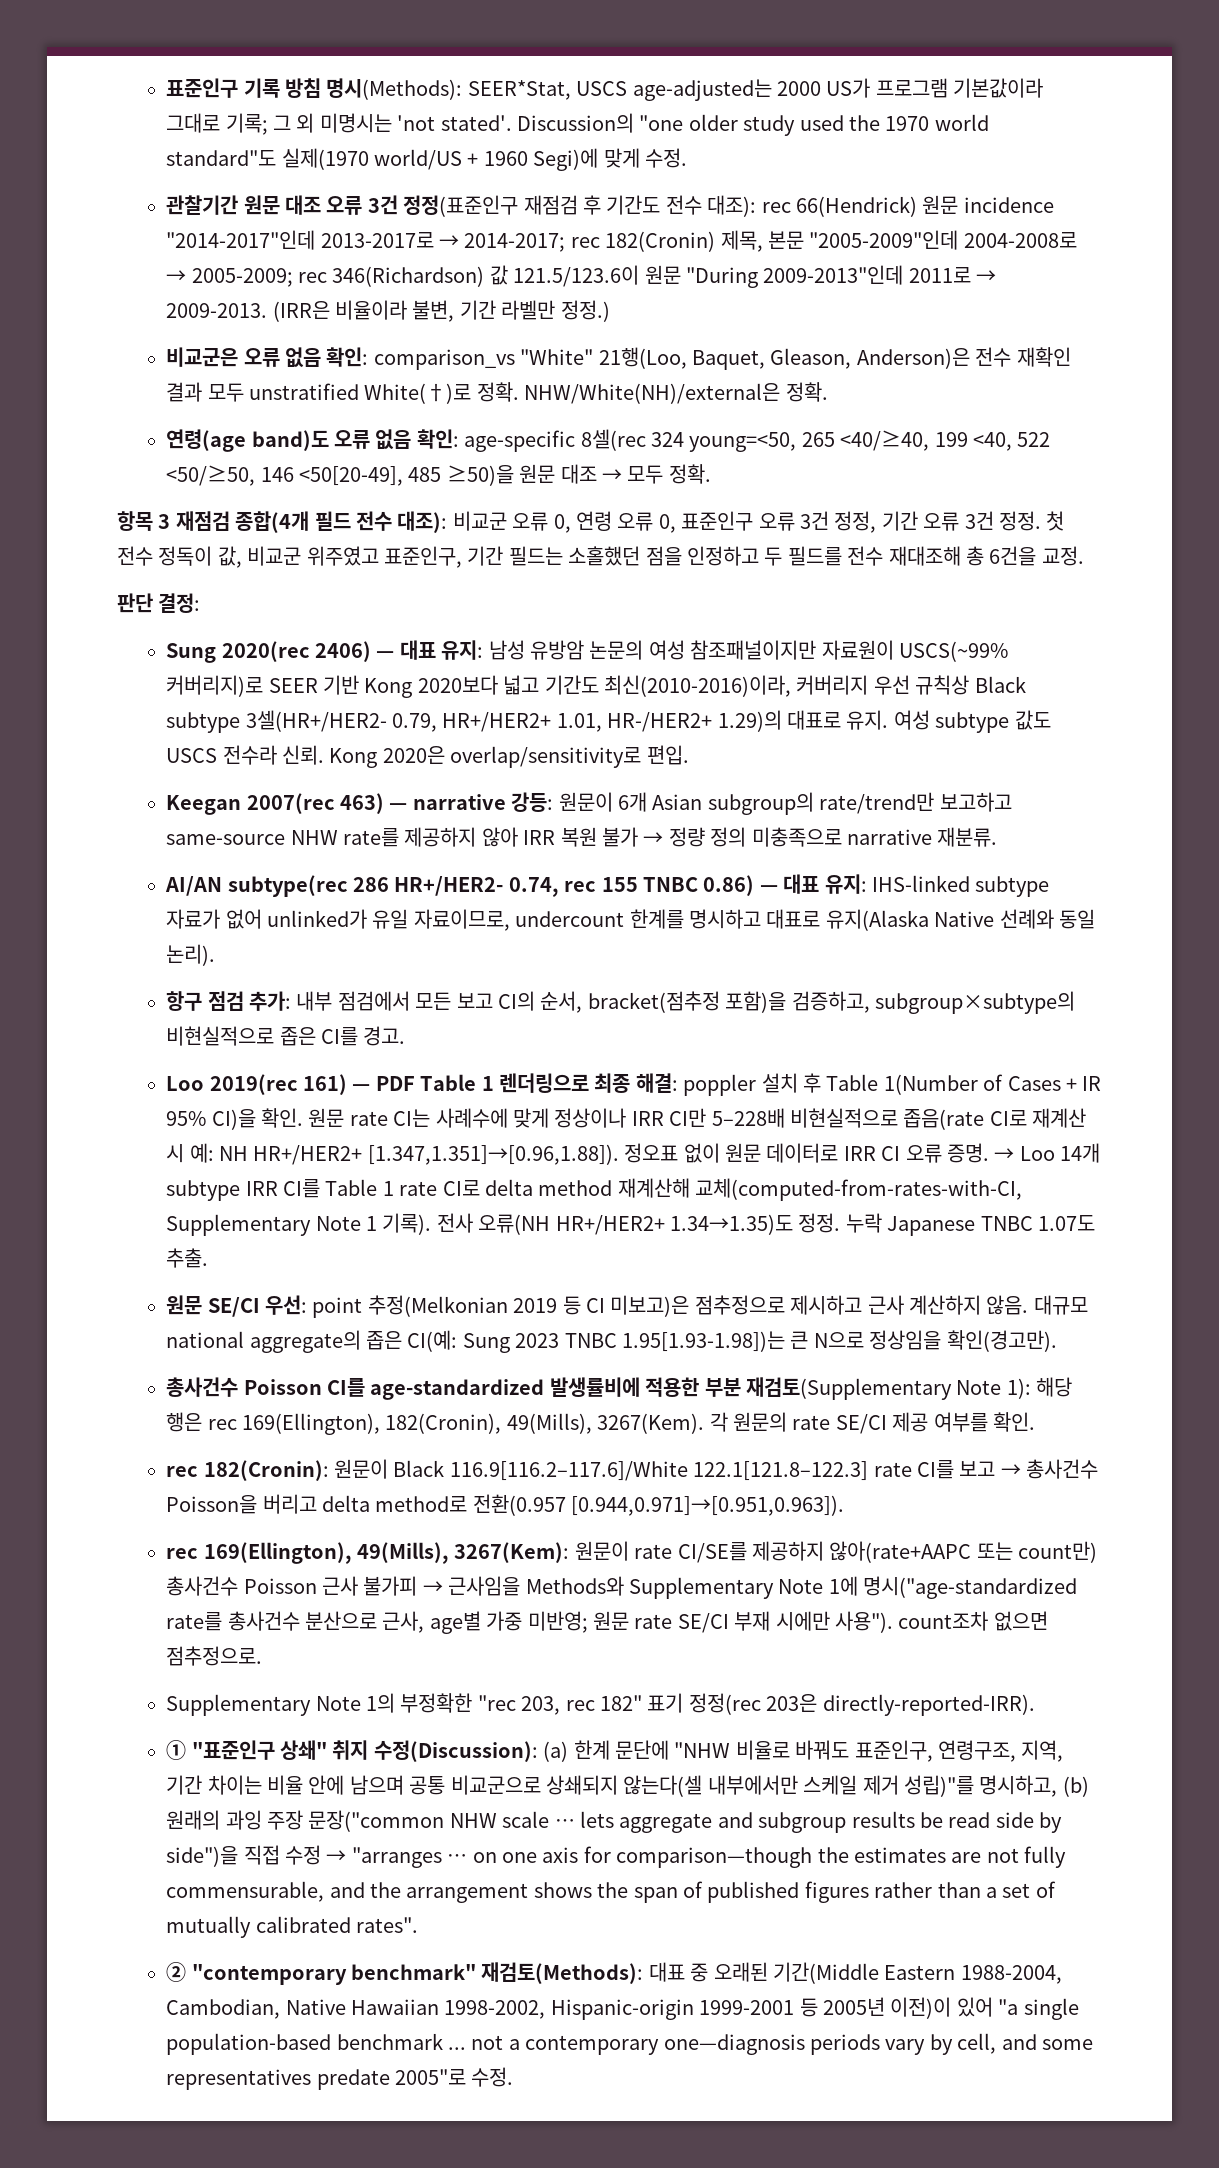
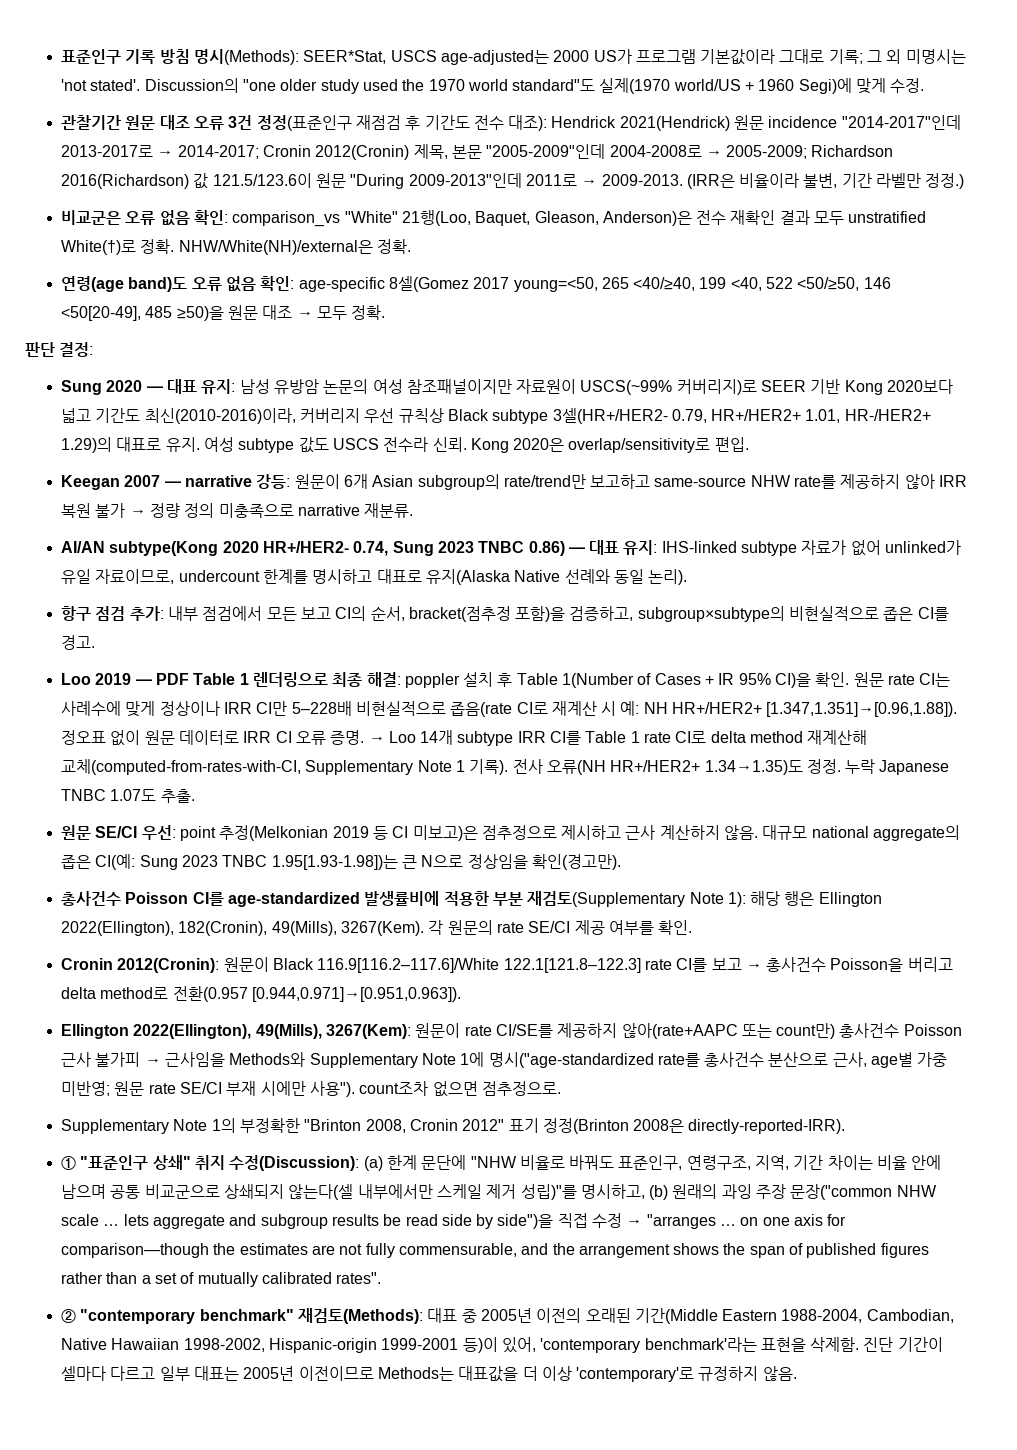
- 관찰기간 원문 대조 오류 3건 정정(표준인구 재점검 후 기간도 전수 대조): rec 66(Hendrick) 원문 incidence "2014-2017"인데 2013-2017로 → 2014-2017; rec 182(Cronin) 제목, 본문 "2005-2009"인데 2004-2008로 → 2005-2009; rec 346(Richardson) 값 121.5/123.6이 원문 "During 2009-2013"인데 2011로 → 2009-2013.
+ 관찰기간 원문 대조 오류 3건 정정(표준인구 재점검 후 기간도 전수 대조): Hendrick 2021(Hendrick) 원문 incidence "2014-2017"인데 2013-2017로 → 2014-2017; Cronin 2012(Cronin) 제목, 본문 "2005-2009"인데 2004-2008로 → 2005-2009; Richardson 2016(Richardson) 값 121.5/123.6이 원문 "During 2009-2013"인데 2011로 → 2009-2013.
- 연령(age band)도 오류 없음 확인: age-specific 8셀(rec 324 young=<50, 265 <40/≥40, 199 <40, 522 <50/≥50, 146 <50[20-49], 485 ≥50)을 원문 대조 → 모두 정확.
+ 연령(age band)도 오류 없음 확인: age-specific 8셀(Gomez 2017 young=<50, 265 <40/≥40, 199 <40, 522 <50/≥50, 146 <50[20-49], 485 ≥50)을 원문 대조 → 모두 정확.
- 항목 3 재점검 종합(4개 필드 전수 대조): 비교군 오류 0, 연령 오류 0, 표준인구 오류 3건 정정, 기간 오류 3건 정정. 첫 전수 정독이 값, 비교군 위주였고 표준인구, 기간 필드는 소홀했던 점을 인정하고 두 필드를 전수 재대조해 총 6건을 교정.
- Sung 2020(rec 2406) — 대표 유지: 남성 유방암 논문의 여성 참조패널이지만 자료원이 USCS(~99% 커버리지)로 SEER 기반 Kong 2020보다 넓고 기간도 최신(2010-2016)이라, 커버리지 우선 규칙상 Black subtype 3셀(HR+/HER2- 0.79, HR+/HER2+ 1.01, HR-/HER2+ 1.29)의 대표로 유지.
+ Sung 2020 — 대표 유지: 남성 유방암 논문의 여성 참조패널이지만 자료원이 USCS(~99% 커버리지)로 SEER 기반 Kong 2020보다 넓고 기간도 최신(2010-2016)이라, 커버리지 우선 규칙상 Black subtype 3셀(HR+/HER2- 0.79, HR+/HER2+ 1.01, HR-/HER2+ 1.29)의 대표로 유지.
- Keegan 2007(rec 463) — narrative 강등: 원문이 6개 Asian subgroup의 rate/trend만 보고하고 same-source NHW rate를 제공하지 않아 IRR 복원 불가 → 정량 정의 미충족으로 narrative 재분류.
+ Keegan 2007 — narrative 강등: 원문이 6개 Asian subgroup의 rate/trend만 보고하고 same-source NHW rate를 제공하지 않아 IRR 복원 불가 → 정량 정의 미충족으로 narrative 재분류.
- AI/AN subtype(rec 286 HR+/HER2- 0.74, rec 155 TNBC 0.86) — 대표 유지: IHS-linked subtype 자료가 없어 unlinked가 유일 자료이므로, undercount 한계를 명시하고 대표로 유지(Alaska Native 선례와 동일 논리).
+ AI/AN subtype(Kong 2020 HR+/HER2- 0.74, Sung 2023 TNBC 0.86) — 대표 유지: IHS-linked subtype 자료가 없어 unlinked가 유일 자료이므로, undercount 한계를 명시하고 대표로 유지(Alaska Native 선례와 동일 논리).
- Loo 2019(rec 161) — PDF Table 1 렌더링으로 최종 해결: poppler 설치 후 Table 1(Number of Cases + IR 95% CI)을 확인.
+ Loo 2019 — PDF Table 1 렌더링으로 최종 해결: poppler 설치 후 Table 1(Number of Cases + IR 95% CI)을 확인.
- 총사건수 Poisson CI를 age-standardized 발생률비에 적용한 부분 재검토(Supplementary Note 1): 해당 행은 rec 169(Ellington), 182(Cronin), 49(Mills), 3267(Kem).
+ 총사건수 Poisson CI를 age-standardized 발생률비에 적용한 부분 재검토(Supplementary Note 1): 해당 행은 Ellington 2022(Ellington), 182(Cronin), 49(Mills), 3267(Kem).
- rec 182(Cronin): 원문이 Black 116.9[116.2–117.6]/White 122.1[121.8–122.3] rate CI를 보고 → 총사건수 Poisson을 버리고 delta method로 전환(0.957 [0.944,0.971]→[0.951,0.963]).
+ Cronin 2012(Cronin): 원문이 Black 116.9[116.2–117.6]/White 122.1[121.8–122.3] rate CI를 보고 → 총사건수 Poisson을 버리고 delta method로 전환(0.957 [0.944,0.971]→[0.951,0.963]).
- rec 169(Ellington), 49(Mills), 3267(Kem): 원문이 rate CI/SE를 제공하지 않아(rate+AAPC 또는 count만) 총사건수 Poisson 근사 불가피 → 근사임을 Methods와 Supplementary Note 1에 명시("age-standardized rate를 총사건수 분산으로 근사, age별 가중 미반영; 원문 rate SE/CI 부재 시에만 사용"). count조차 없으면 점추정으로.
+ Ellington 2022(Ellington), 49(Mills), 3267(Kem): 원문이 rate CI/SE를 제공하지 않아(rate+AAPC 또는 count만) 총사건수 Poisson 근사 불가피 → 근사임을 Methods와 Supplementary Note 1에 명시("age-standardized rate를 총사건수 분산으로 근사, age별 가중 미반영; 원문 rate SE/CI 부재 시에만 사용"). count조차 없으면 점추정으로.
- Supplementary Note 1의 부정확한 "rec 203, rec 182" 표기 정정(rec 203은 directly-reported-IRR).
+ Supplementary Note 1의 부정확한 "Brinton 2008, Cronin 2012" 표기 정정(Brinton 2008은 directly-reported-IRR).
- ② "contemporary benchmark" 재검토(Methods): 대표 중 오래된 기간(Middle Eastern 1988-2004, Cambodian, Native Hawaiian 1998-2002, Hispanic-origin 1999-2001 등 2005년 이전)이 있어 "a single population-based benchmark ... not a contemporary one—diagnosis periods vary by cell, and some representatives predate 2005"로 수정.
+ ② "contemporary benchmark" 재검토(Methods): 대표 중 2005년 이전의 오래된 기간(Middle Eastern 1988-2004, Cambodian, Native Hawaiian 1998-2002, Hispanic-origin 1999-2001 등)이 있어, 'contemporary benchmark'라는 표현을 삭제함. 진단 기간이 셀마다 다르고 일부 대표는 2005년 이전이므로 Methods는 대표값을 더 이상 'contemporary'로 규정하지 않음.

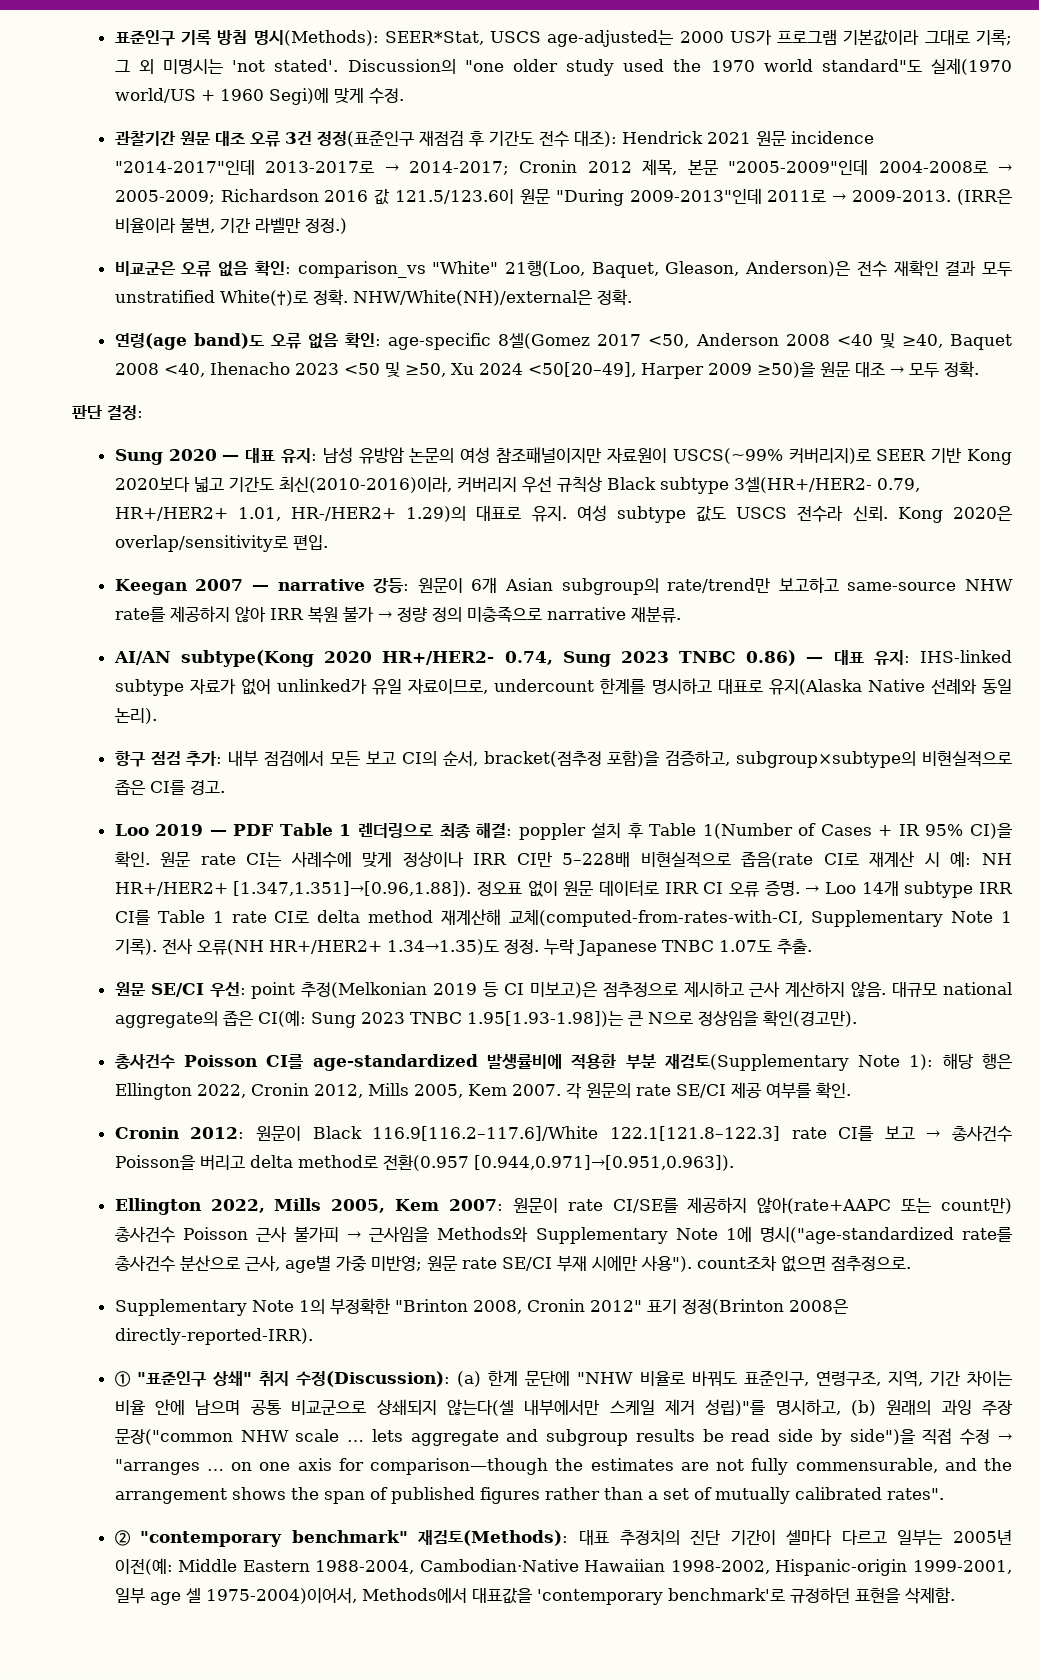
- 관찰기간 원문 대조 오류 3건 정정(표준인구 재점검 후 기간도 전수 대조): Hendrick 2021(Hendrick) 원문 incidence "2014-2017"인데 2013-2017로 → 2014-2017; Cronin 2012(Cronin) 제목, 본문 "2005-2009"인데 2004-2008로 → 2005-2009; Richardson 2016(Richardson) 값 121.5/123.6이 원문 "During 2009-2013"인데 2011로 → 2009-2013.
+ 관찰기간 원문 대조 오류 3건 정정(표준인구 재점검 후 기간도 전수 대조): Hendrick 2021 원문 incidence "2014-2017"인데 2013-2017로 → 2014-2017; Cronin 2012 제목, 본문 "2005-2009"인데 2004-2008로 → 2005-2009; Richardson 2016 값 121.5/123.6이 원문 "During 2009-2013"인데 2011로 → 2009-2013.
- 연령(age band)도 오류 없음 확인: age-specific 8셀(Gomez 2017 young=<50, 265 <40/≥40, 199 <40, 522 <50/≥50, 146 <50[20-49], 485 ≥50)을 원문 대조 → 모두 정확.
+ 연령(age band)도 오류 없음 확인: age-specific 8셀(Gomez 2017 <50, Anderson 2008 <40 및 ≥40, Baquet 2008 <40, Ihenacho 2023 <50 및 ≥50, Xu 2024 <50[20–49], Harper 2009 ≥50)을 원문 대조 → 모두 정확.
- 총사건수 Poisson CI를 age-standardized 발생률비에 적용한 부분 재검토(Supplementary Note 1): 해당 행은 Ellington 2022(Ellington), 182(Cronin), 49(Mills), 3267(Kem).
+ 총사건수 Poisson CI를 age-standardized 발생률비에 적용한 부분 재검토(Supplementary Note 1): 해당 행은 Ellington 2022, Cronin 2012, Mills 2005, Kem 2007.
- Cronin 2012(Cronin): 원문이 Black 116.9[116.2–117.6]/White 122.1[121.8–122.3] rate CI를 보고 → 총사건수 Poisson을 버리고 delta method로 전환(0.957 [0.944,0.971]→[0.951,0.963]).
+ Cronin 2012: 원문이 Black 116.9[116.2–117.6]/White 122.1[121.8–122.3] rate CI를 보고 → 총사건수 Poisson을 버리고 delta method로 전환(0.957 [0.944,0.971]→[0.951,0.963]).
- Ellington 2022(Ellington), 49(Mills), 3267(Kem): 원문이 rate CI/SE를 제공하지 않아(rate+AAPC 또는 count만) 총사건수 Poisson 근사 불가피 → 근사임을 Methods와 Supplementary Note 1에 명시("age-standardized rate를 총사건수 분산으로 근사, age별 가중 미반영; 원문 rate SE/CI 부재 시에만 사용"). count조차 없으면 점추정으로.
+ Ellington 2022, Mills 2005, Kem 2007: 원문이 rate CI/SE를 제공하지 않아(rate+AAPC 또는 count만) 총사건수 Poisson 근사 불가피 → 근사임을 Methods와 Supplementary Note 1에 명시("age-standardized rate를 총사건수 분산으로 근사, age별 가중 미반영; 원문 rate SE/CI 부재 시에만 사용"). count조차 없으면 점추정으로.
- ② "contemporary benchmark" 재검토(Methods): 대표 중 2005년 이전의 오래된 기간(Middle Eastern 1988-2004, Cambodian, Native Hawaiian 1998-2002, Hispanic-origin 1999-2001 등)이 있어, 'contemporary benchmark'라는 표현을 삭제함. 진단 기간이 셀마다 다르고 일부 대표는 2005년 이전이므로 Methods는 대표값을 더 이상 'contemporary'로 규정하지 않음.
+ ② "contemporary benchmark" 재검토(Methods): 대표 추정치의 진단 기간이 셀마다 다르고 일부는 2005년 이전(예: Middle Eastern 1988-2004, Cambodian·Native Hawaiian 1998-2002, Hispanic-origin 1999-2001, 일부 age 셀 1975-2004)이어서, Methods에서 대표값을 'contemporary benchmark'로 규정하던 표현을 삭제함.

